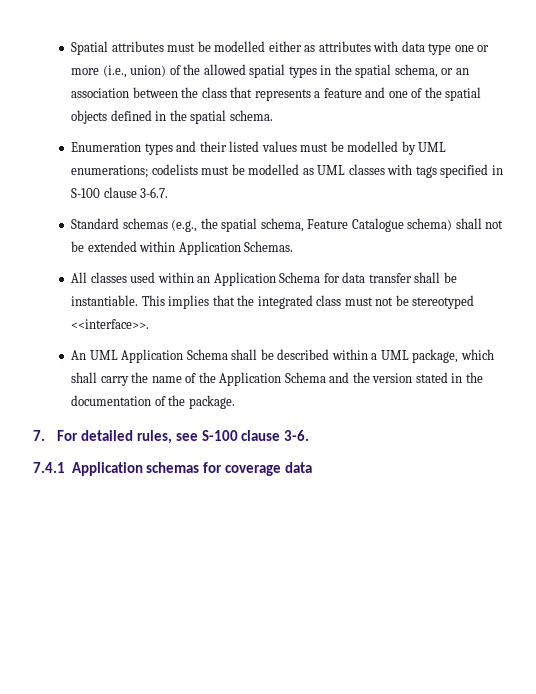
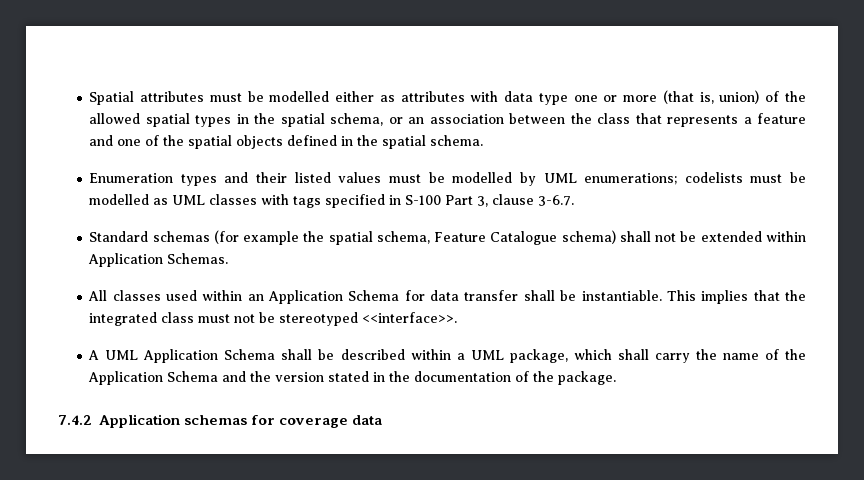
- Spatial attributes must be modelled either as attributes with data type one or more (i.e., union) of the allowed spatial types in the spatial schema, or an association between the class that represents a feature and one of the spatial objects defined in the spatial schema.
+ Spatial attributes must be modelled either as attributes with data type one or more (that is, union) of the allowed spatial types in the spatial schema, or an association between the class that represents a feature and one of the spatial objects defined in the spatial schema.
- Enumeration types and their listed values must be modelled by UML enumerations; codelists must be modelled as UML classes with tags specified in S-100 clause 3-6.7.
+ Enumeration types and their listed values must be modelled by UML enumerations; codelists must be modelled as UML classes with tags specified in S-100 Part 3, clause 3-6.7.
- Standard schemas (e.g., the spatial schema, Feature Catalogue schema) shall not be extended within Application Schemas.
+ Standard schemas (for example the spatial schema, Feature Catalogue schema) shall not be extended within Application Schemas.
- An UML Application Schema shall be described within a UML package, which shall carry the name of the Application Schema and the version stated in the documentation of the package.
+ A UML Application Schema shall be described within a UML package, which shall carry the name of the Application Schema and the version stated in the documentation of the package.
- 7. For detailed rules, see S-100 clause 3-6.
- 7.4.1 Application schemas for coverage data
+ 7.4.2 Application schemas for coverage data

